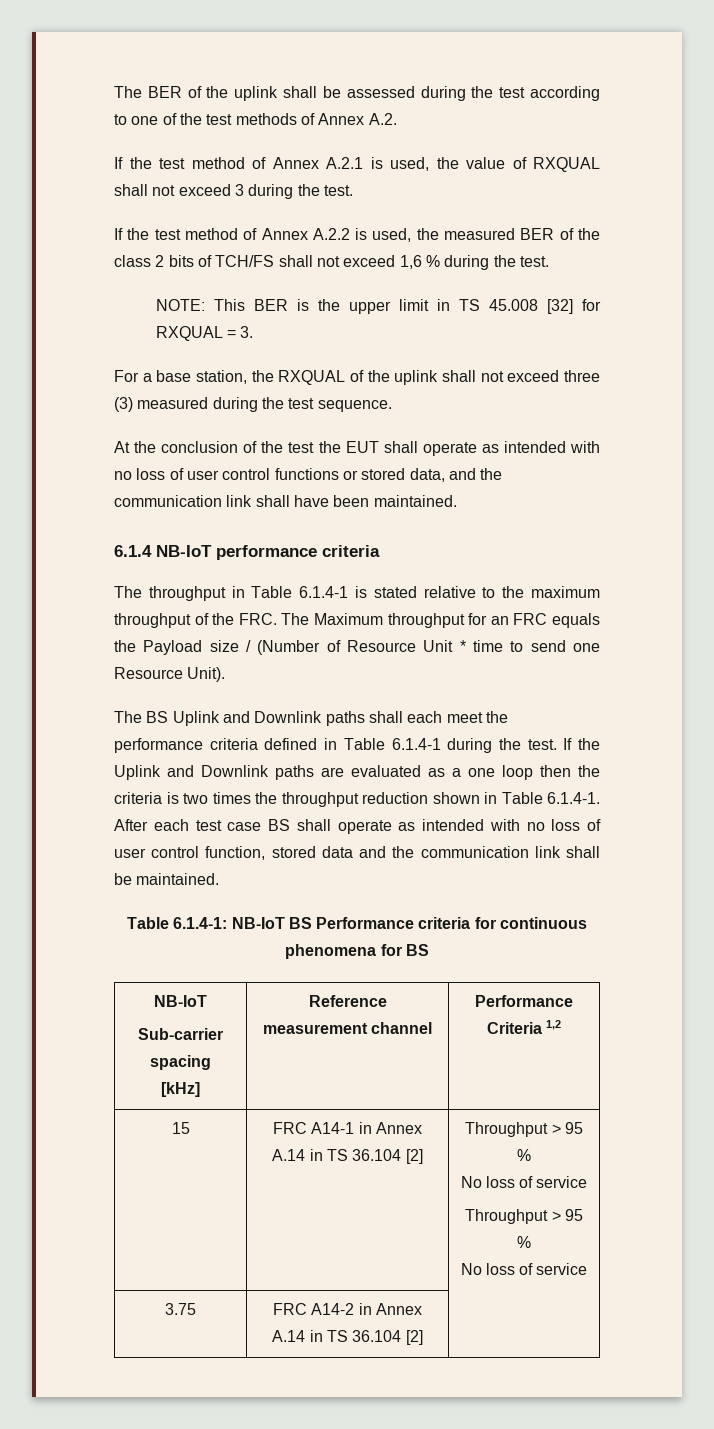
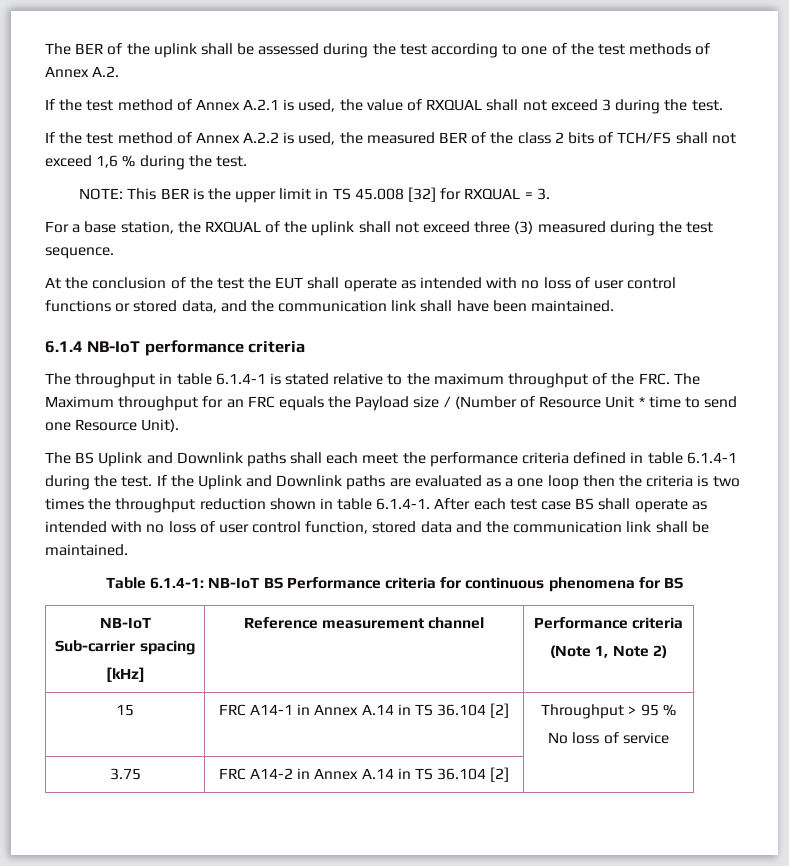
- The throughput in Table 6.1.4-1 is stated relative to the maximum throughput of the FRC. The Maximum throughput for an FRC equals the Payload size / (Number of Resource Unit * time to send one Resource Unit).
+ The throughput in table 6.1.4-1 is stated relative to the maximum throughput of the FRC. The Maximum throughput for an FRC equals the Payload size / (Number of Resource Unit * time to send one Resource Unit).
- The BS Uplink and Downlink paths shall each meet the performance criteria defined in Table 6.1.4-1 during the test.
+ The BS Uplink and Downlink paths shall each meet the performance criteria defined in table 6.1.4-1 during the test.
- If the Uplink and Downlink paths are evaluated as a one loop then the criteria is two times the throughput reduction shown in Table 6.1.4-1. After each test case BS shall operate as intended with no loss of user control function, stored data and the communication link shall be maintained.
+ If the Uplink and Downlink paths are evaluated as a one loop then the criteria is two times the throughput reduction shown in table 6.1.4-1. After each test case BS shall operate as intended with no loss of user control function, stored data and the communication link shall be maintained.
  Table 6.1.4-1: NB-IoT BS Performance criteria for continuous phenomena for BS
  NB-IoT
  Sub-carrier spacing
- [kHz] | Reference measurement channel | Performance Criteria 1,2
+ [kHz] | Reference measurement channel | Performance criteria
+ (Note 1, Note 2)
  15 | FRC A14-1 in Annex A.14 in TS 36.104 [2] | Throughput > 95 %
- No loss of service
- Throughput > 95 %

